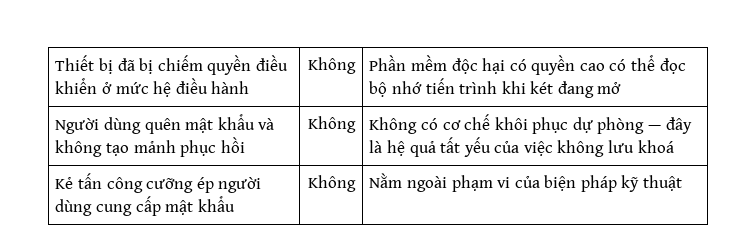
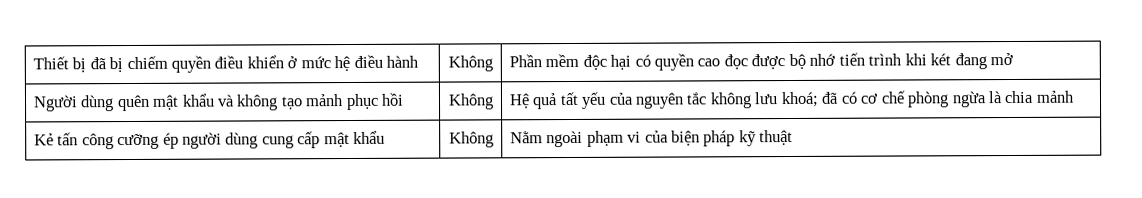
- Thiết bị đã bị chiếm quyền điều khiển ở mức hệ điều hành | Không | Phần mềm độc hại có quyền cao có thể đọc bộ nhớ tiến trình khi két đang mở
+ Thiết bị đã bị chiếm quyền điều khiển ở mức hệ điều hành | Không | Phần mềm độc hại có quyền cao đọc được bộ nhớ tiến trình khi két đang mở
- Người dùng quên mật khẩu và không tạo mảnh phục hồi | Không | Không có cơ chế khôi phục dự phòng — đây là hệ quả tất yếu của việc không lưu khoá
+ Người dùng quên mật khẩu và không tạo mảnh phục hồi | Không | Hệ quả tất yếu của nguyên tắc không lưu khoá; đã có cơ chế phòng ngừa là chia mảnh

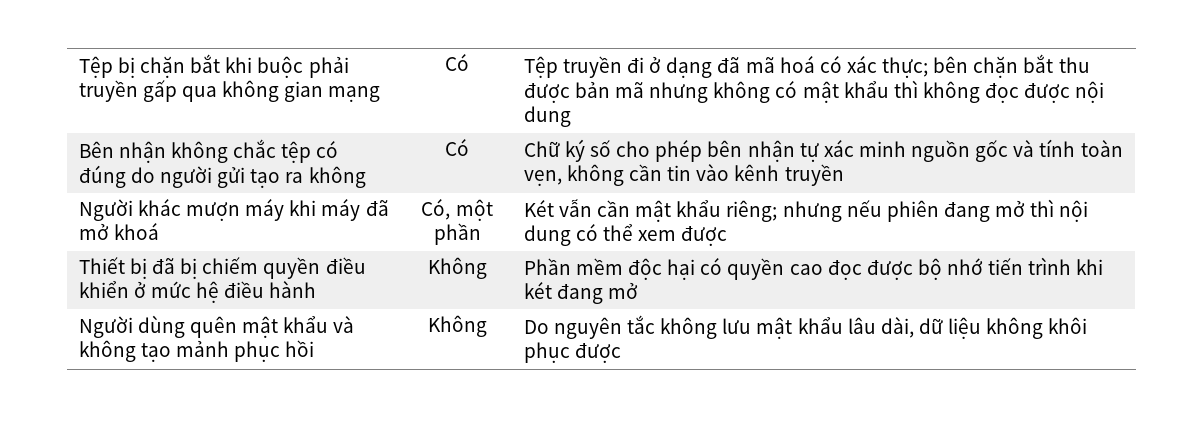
+ Tệp bị chặn bắt khi buộc phải truyền gấp qua không gian mạng | Có | Tệp truyền đi ở dạng đã mã hoá có xác thực; bên chặn bắt thu được bản mã nhưng không có mật khẩu thì không đọc được nội dung
+ Bên nhận không chắc tệp có đúng do người gửi tạo ra không | Có | Chữ ký số cho phép bên nhận tự xác minh nguồn gốc và tính toàn vẹn, không cần tin vào kênh truyền
+ Người khác mượn máy khi máy đã mở khoá | Có, một phần | Két vẫn cần mật khẩu riêng; nhưng nếu phiên đang mở thì nội dung có thể xem được
- Người dùng quên mật khẩu và không tạo mảnh phục hồi | Không | Hệ quả tất yếu của nguyên tắc không lưu khoá; đã có cơ chế phòng ngừa là chia mảnh
- Kẻ tấn công cưỡng ép người dùng cung cấp mật khẩu | Không | Nằm ngoài phạm vi của biện pháp kỹ thuật
+ Người dùng quên mật khẩu và không tạo mảnh phục hồi | Không | Do nguyên tắc không lưu mật khẩu lâu dài, dữ liệu không khôi phục được

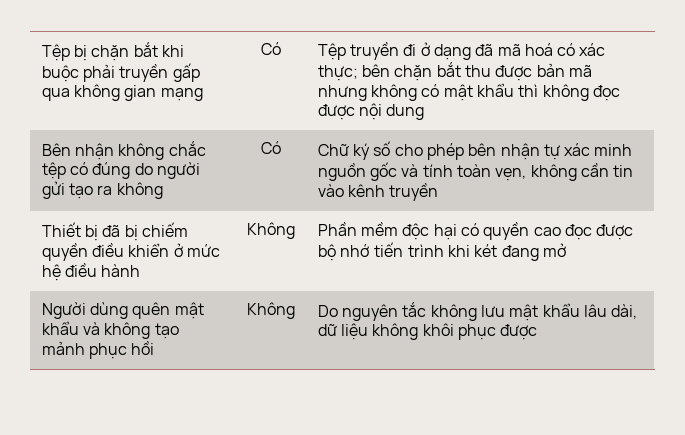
- Người khác mượn máy khi máy đã mở khoá | Có, một phần | Két vẫn cần mật khẩu riêng; nhưng nếu phiên đang mở thì nội dung có thể xem được

